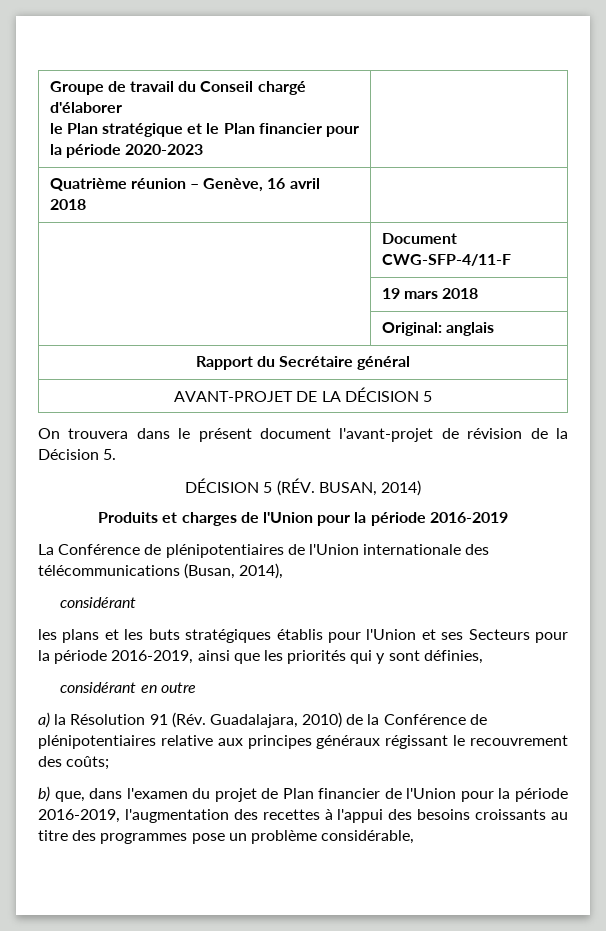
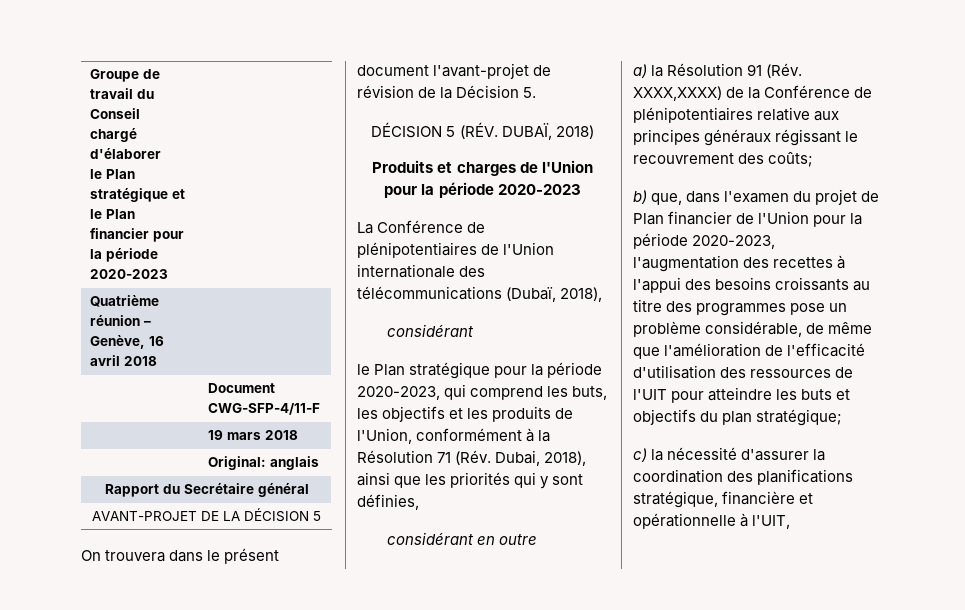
- DÉCISION 5 (RÉV. BUSAN, 2014)
+ DÉCISION 5 (RÉV. DUBAÏ, 2018)
- Produits et charges de l'Union pour la période 2016-2019
+ Produits et charges de l'Union pour la période 2020-2023
- La Conférence de plénipotentiaires de l'Union internationale des télécommunications (Busan, 2014),
+ La Conférence de plénipotentiaires de l'Union internationale des télécommunications (Dubaï, 2018),
- les plans et les buts stratégiques établis pour l'Union et ses Secteurs pour la période 2016-2019, ainsi que les priorités qui y sont définies,
+ le Plan stratégique pour la période 2020-2023, qui comprend les buts, les objectifs et les produits de l'Union, conformément à la Résolution 71 (Rév. Dubai, 2018), ainsi que les priorités qui y sont définies,
- a) la Résolution 91 (Rév. Guadalajara, 2010) de la Conférence de plénipotentiaires relative aux principes généraux régissant le recouvrement des coûts;
+ a) la Résolution 91 (Rév. XXXX,XXXX) de la Conférence de plénipotentiaires relative aux principes généraux régissant le recouvrement des coûts;
- b) que, dans l'examen du projet de Plan financier de l'Union pour la période 2016-2019, l'augmentation des recettes à l'appui des besoins croissants au titre des programmes pose un problème considérable,
+ b) que, dans l'examen du projet de Plan financier de l'Union pour la période 2020-2023, l'augmentation des recettes à l'appui des besoins croissants au titre des programmes pose un problème considérable, de même que l'amélioration de l'efficacité d'utilisation des ressources de l'UIT pour atteindre les buts et objectifs du plan stratégique;
+ c) la nécessité d'assurer la coordination des planifications stratégique, financière et opérationnelle à l'UIT,

